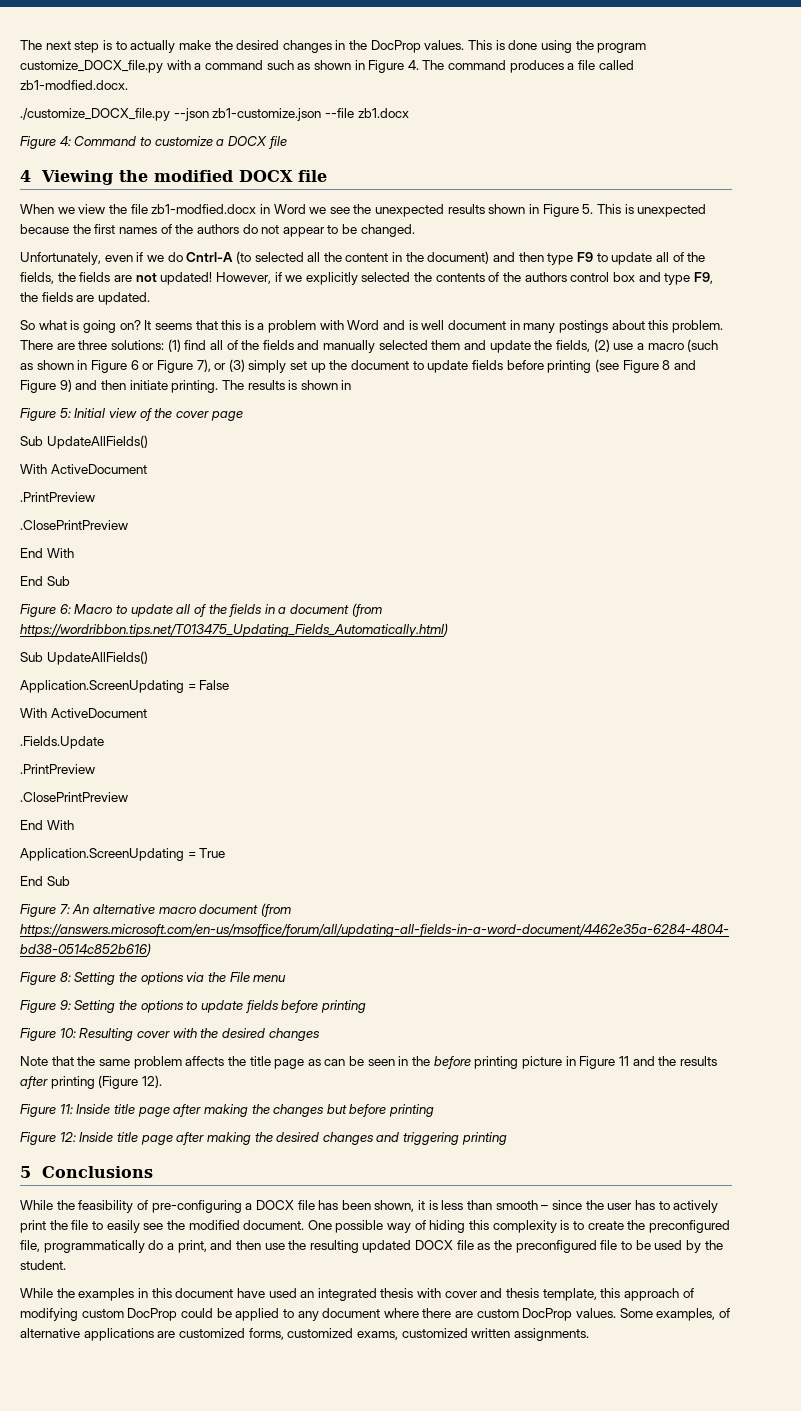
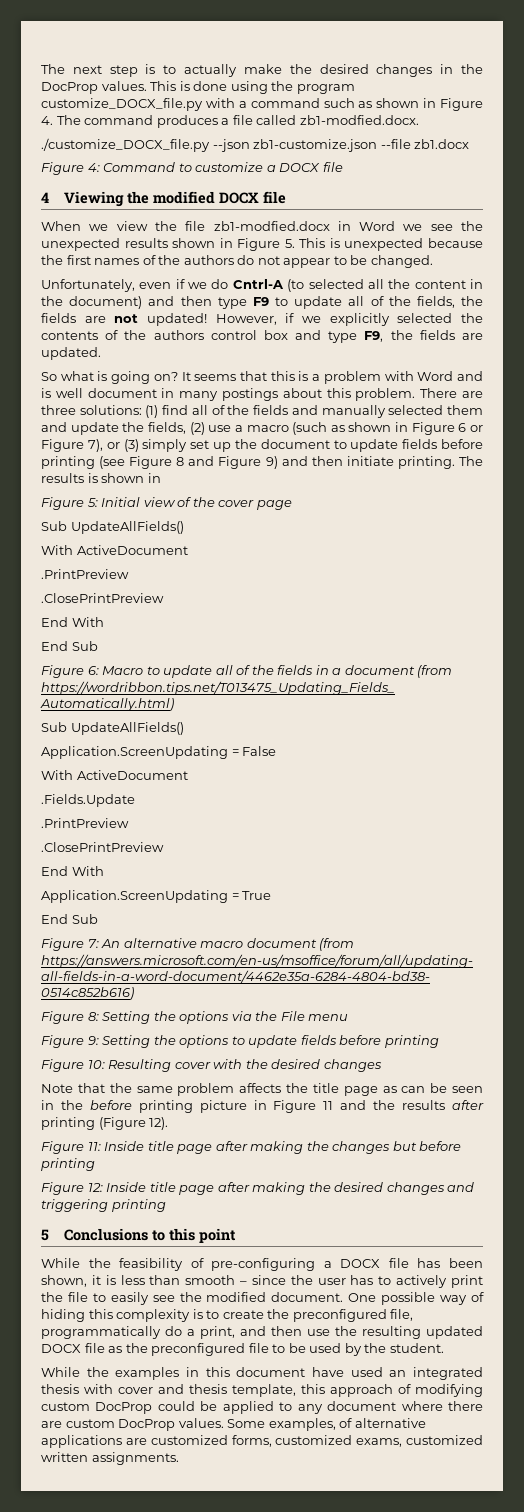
- 5 Conclusions
+ 5 Conclusions to this point

